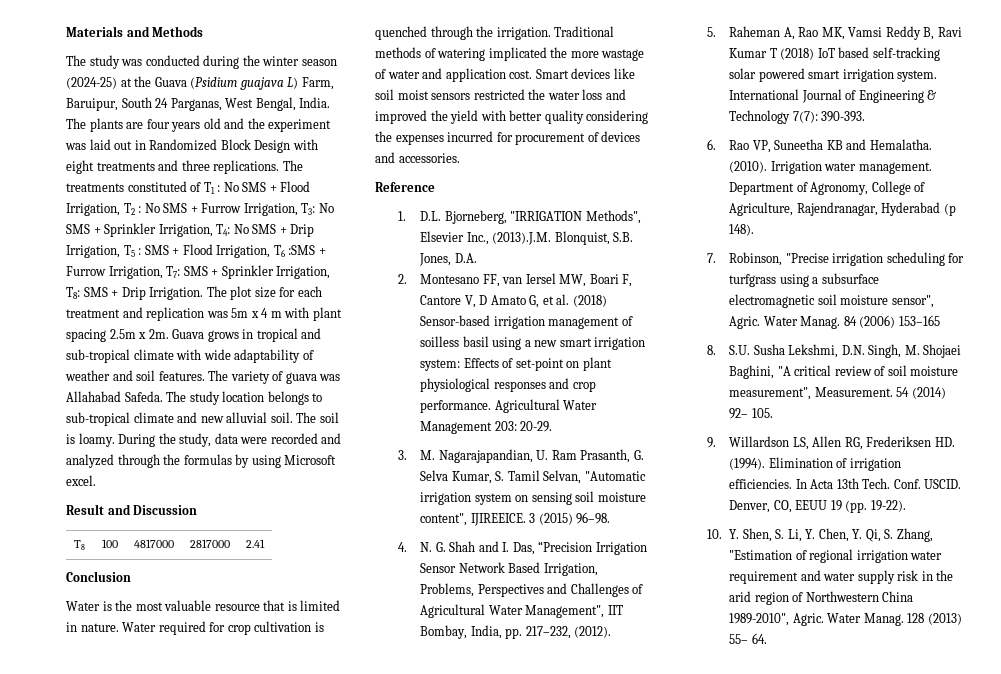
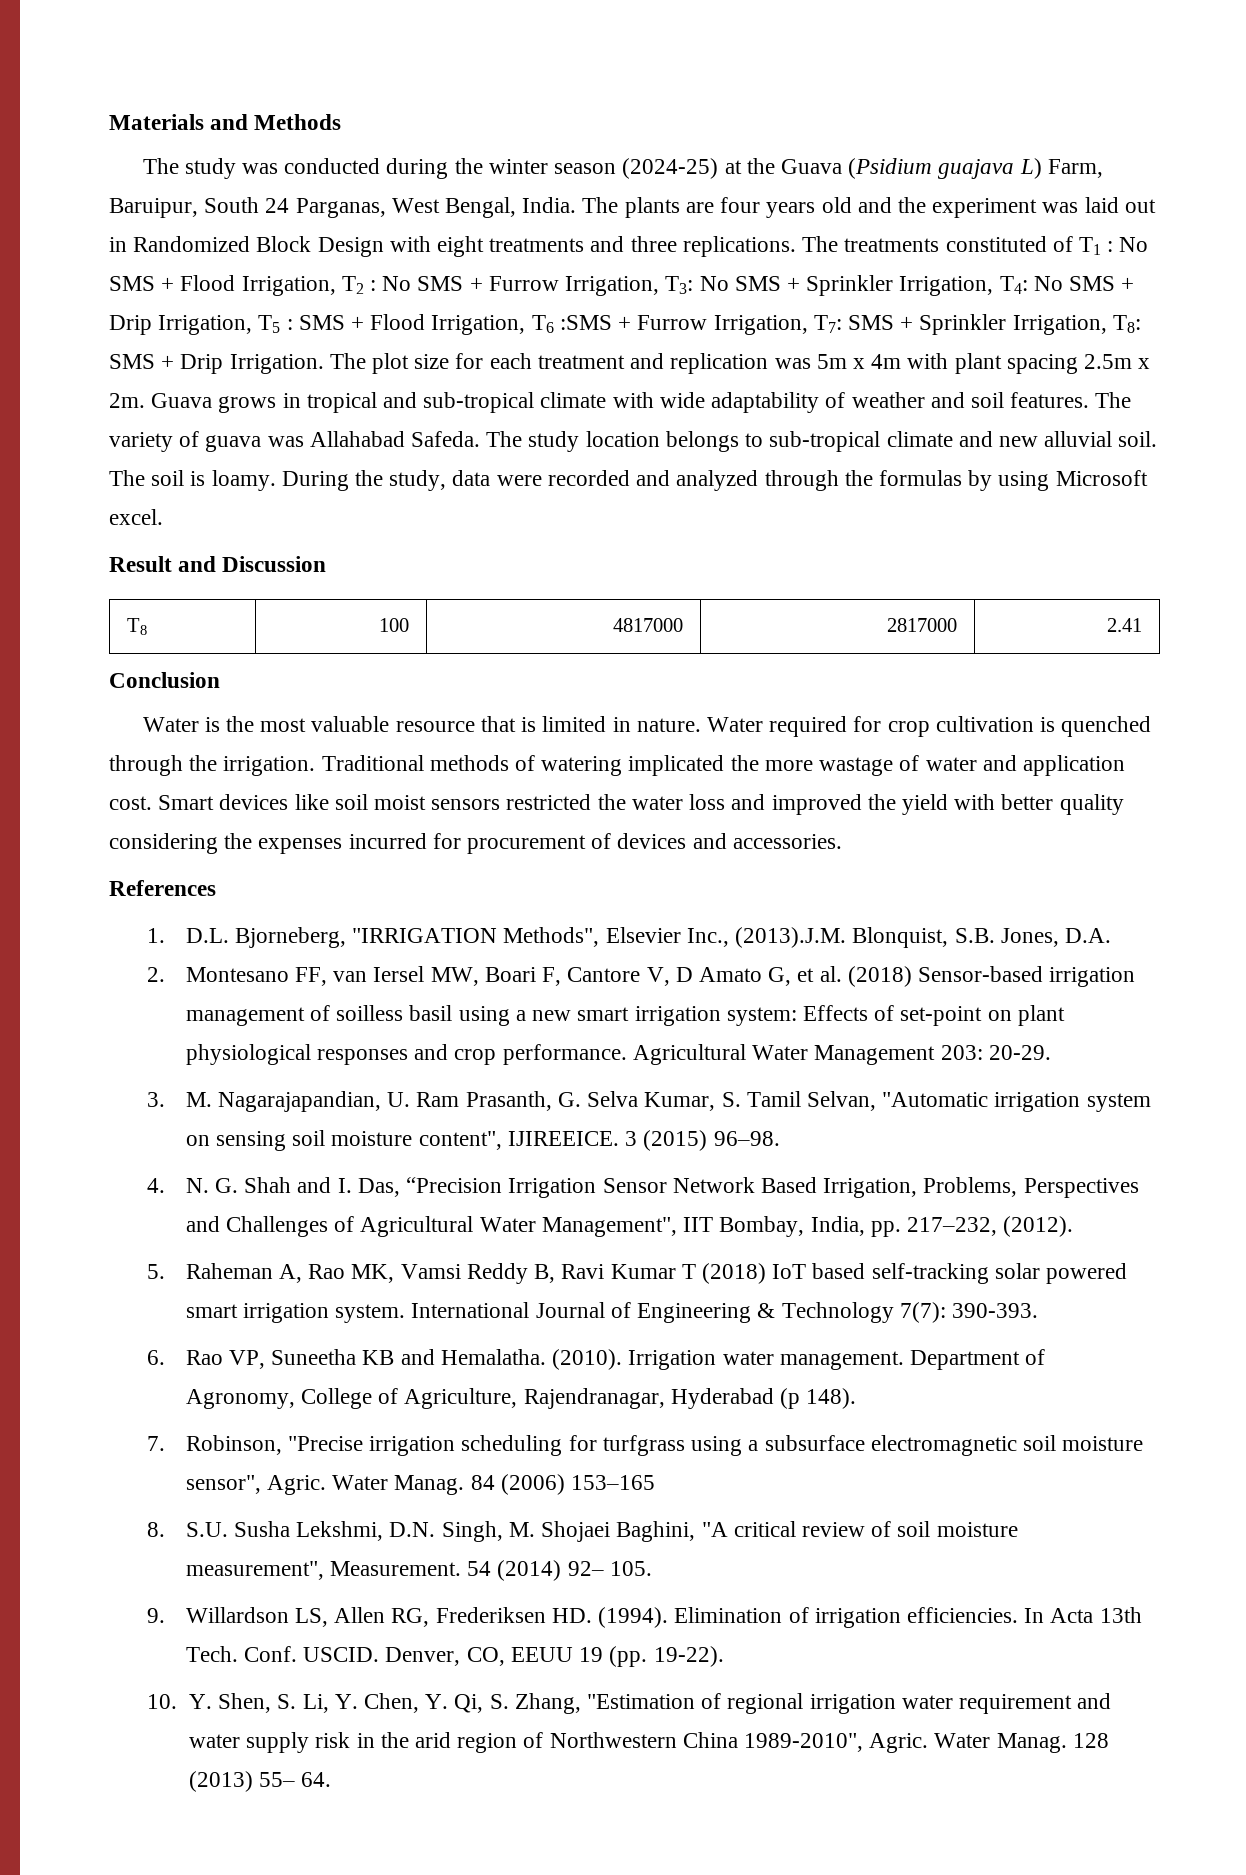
- The plot size for each treatment and replication was 5m x 4 m with plant spacing 2.5m x 2m.
+ The plot size for each treatment and replication was 5m x 4m with plant spacing 2.5m x 2m.
- Reference
+ References

